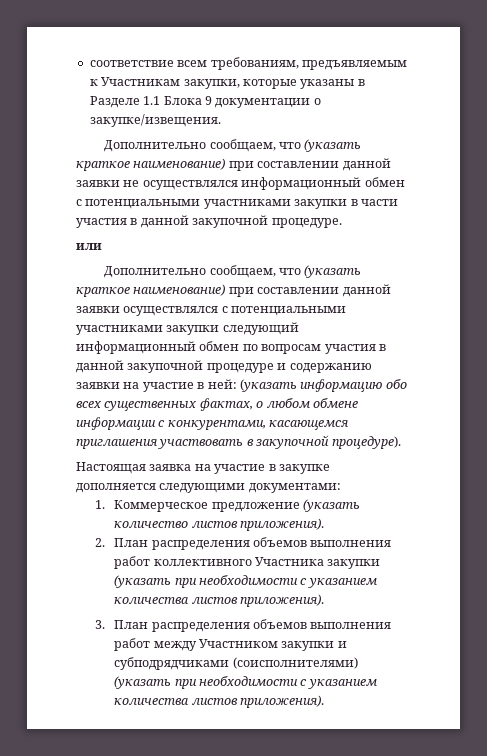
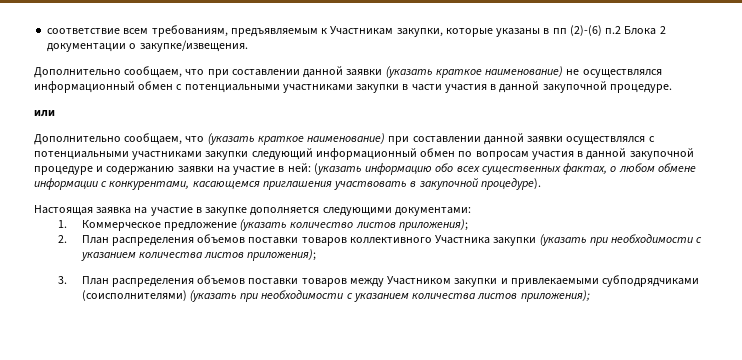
- соответствие всем требованиям, предъявляемым к Участникам закупки, которые указаны в Разделе 1.1 Блока 9 документации о закупке/извещения.
+ соответствие всем требованиям, предъявляемым к Участникам закупки, которые указаны в пп (2)-(6) п.2 Блока 2 документации о закупке/извещения.
- Дополнительно сообщаем, что (указать краткое наименование) при составлении данной заявки не осуществлялся информационный обмен с потенциальными участниками закупки в части участия в данной закупочной процедуре.
+ Дополнительно сообщаем, что при составлении данной заявки (указать краткое наименование) не осуществлялся информационный обмен с потенциальными участниками закупки в части участия в данной закупочной процедуре.
- 1. Коммерческое предложение (указать количество листов приложения).
+ 1. Коммерческое предложение (указать количество листов приложения);
- 2. План распределения объемов выполнения работ коллективного Участника закупки (указать при необходимости с указанием количества листов приложения).
+ 2. План распределения объемов поставки товаров коллективного Участника закупки (указать при необходимости с указанием количества листов приложения);
- 3. План распределения объемов выполнения работ между Участником закупки и субподрядчиками (соисполнителями) (указать при необходимости с указанием количества листов приложения).
+ 3. План распределения объемов поставки товаров между Участником закупки и привлекаемыми субподрядчиками (соисполнителями) (указать при необходимости с указанием количества листов приложения);

